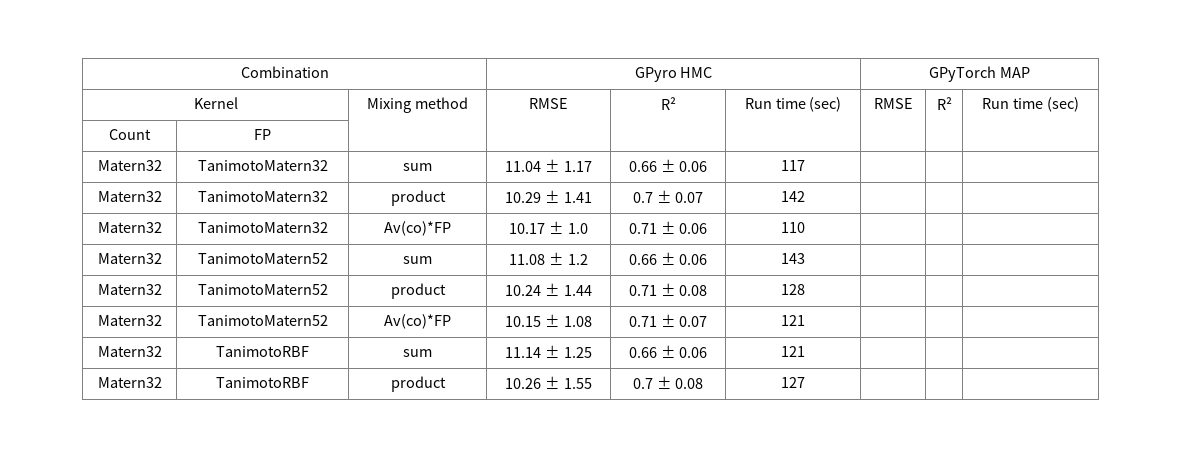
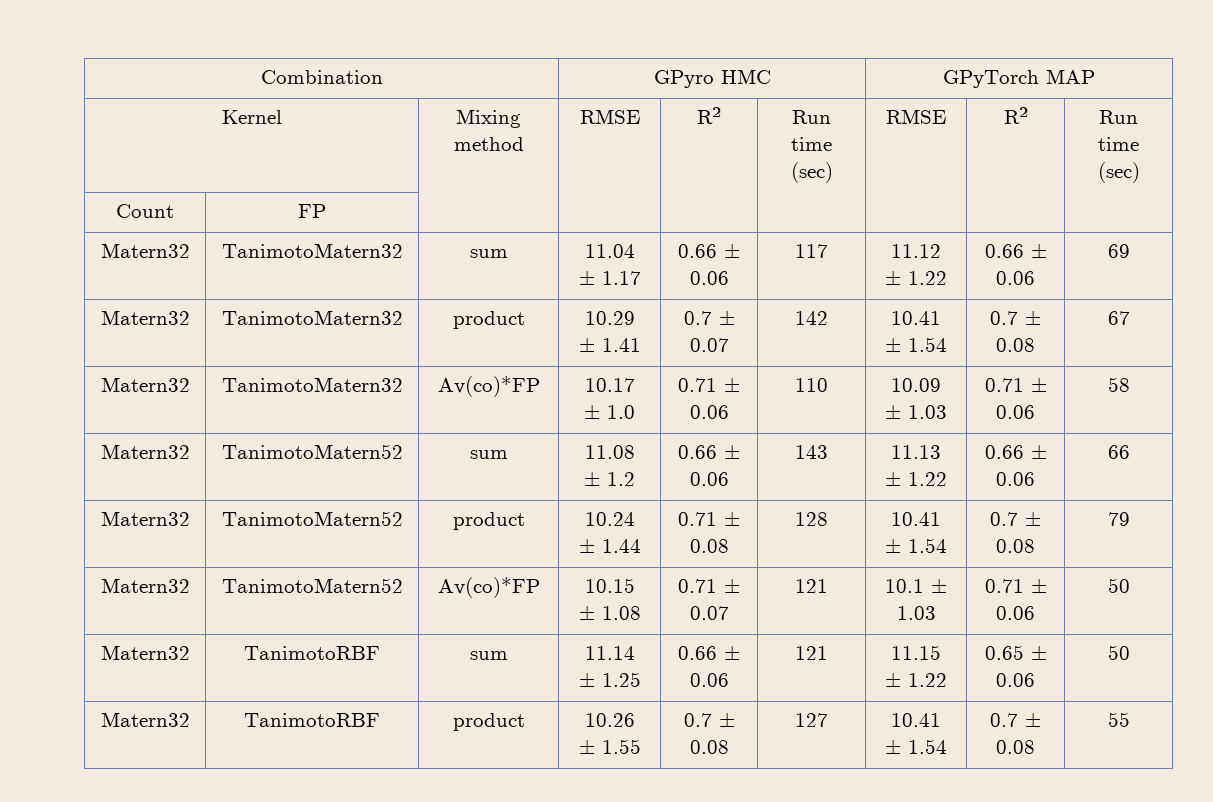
- Matern32 | TanimotoMatern32 | sum | 11.04 ± 1.17 | 0.66 ± 0.06 | 117 | | |
+ Matern32 | TanimotoMatern32 | sum | 11.04 ± 1.17 | 0.66 ± 0.06 | 117 | 11.12 ± 1.22 | 0.66 ± 0.06 | 69
- Matern32 | TanimotoMatern32 | product | 10.29 ± 1.41 | 0.7 ± 0.07 | 142 | | |
+ Matern32 | TanimotoMatern32 | product | 10.29 ± 1.41 | 0.7 ± 0.07 | 142 | 10.41 ± 1.54 | 0.7 ± 0.08 | 67
- Matern32 | TanimotoMatern32 | Av(co)*FP | 10.17 ± 1.0 | 0.71 ± 0.06 | 110 | | |
+ Matern32 | TanimotoMatern32 | Av(co)*FP | 10.17 ± 1.0 | 0.71 ± 0.06 | 110 | 10.09 ± 1.03 | 0.71 ± 0.06 | 58
- Matern32 | TanimotoMatern52 | sum | 11.08 ± 1.2 | 0.66 ± 0.06 | 143 | | |
+ Matern32 | TanimotoMatern52 | sum | 11.08 ± 1.2 | 0.66 ± 0.06 | 143 | 11.13 ± 1.22 | 0.66 ± 0.06 | 66
- Matern32 | TanimotoMatern52 | product | 10.24 ± 1.44 | 0.71 ± 0.08 | 128 | | |
+ Matern32 | TanimotoMatern52 | product | 10.24 ± 1.44 | 0.71 ± 0.08 | 128 | 10.41 ± 1.54 | 0.7 ± 0.08 | 79
- Matern32 | TanimotoMatern52 | Av(co)*FP | 10.15 ± 1.08 | 0.71 ± 0.07 | 121 | | |
+ Matern32 | TanimotoMatern52 | Av(co)*FP | 10.15 ± 1.08 | 0.71 ± 0.07 | 121 | 10.1 ± 1.03 | 0.71 ± 0.06 | 50
- Matern32 | TanimotoRBF | sum | 11.14 ± 1.25 | 0.66 ± 0.06 | 121 | | |
+ Matern32 | TanimotoRBF | sum | 11.14 ± 1.25 | 0.66 ± 0.06 | 121 | 11.15 ± 1.22 | 0.65 ± 0.06 | 50
- Matern32 | TanimotoRBF | product | 10.26 ± 1.55 | 0.7 ± 0.08 | 127 | | |
+ Matern32 | TanimotoRBF | product | 10.26 ± 1.55 | 0.7 ± 0.08 | 127 | 10.41 ± 1.54 | 0.7 ± 0.08 | 55

